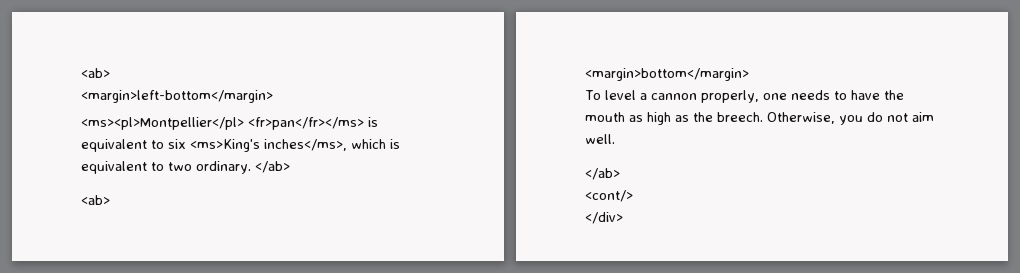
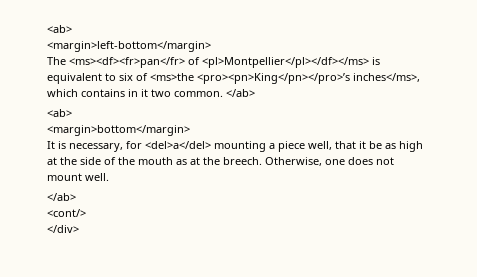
- <ms><pl>Montpellier</pl> <fr>pan</fr></ms> is equivalent to six <ms>King's inches</ms>, which is equivalent to two ordinary. </ab>
+ The <ms><df><fr>pan</fr> of <pl>Montpellier</pl></df></ms> is equivalent to six of <ms>the <pro><pn>King</pn></pro>’s inches</ms>, which contains in it two common. </ab>
  <ab>
  <margin>bottom</margin>
- To level a cannon properly, one needs to have the mouth as high as the breech.
+ It is necessary, for <del>a</del> mounting a piece well, that it be as high at the side of the mouth as at the breech.
- Otherwise, you do not aim well.
+ Otherwise, one does not mount well.

